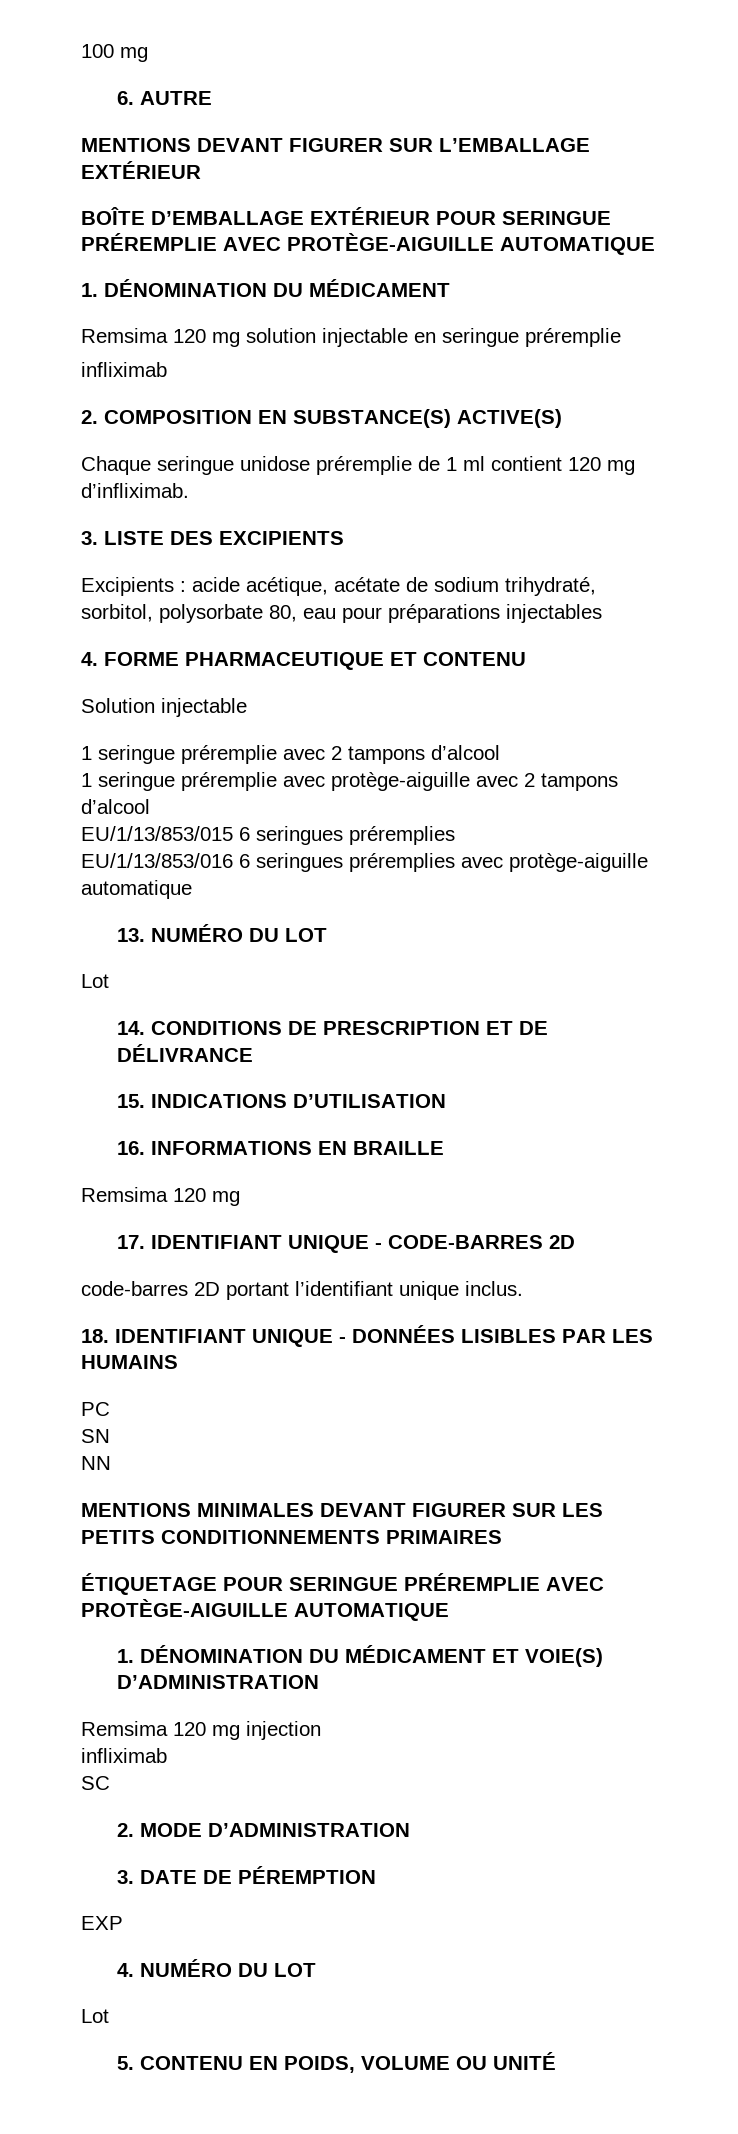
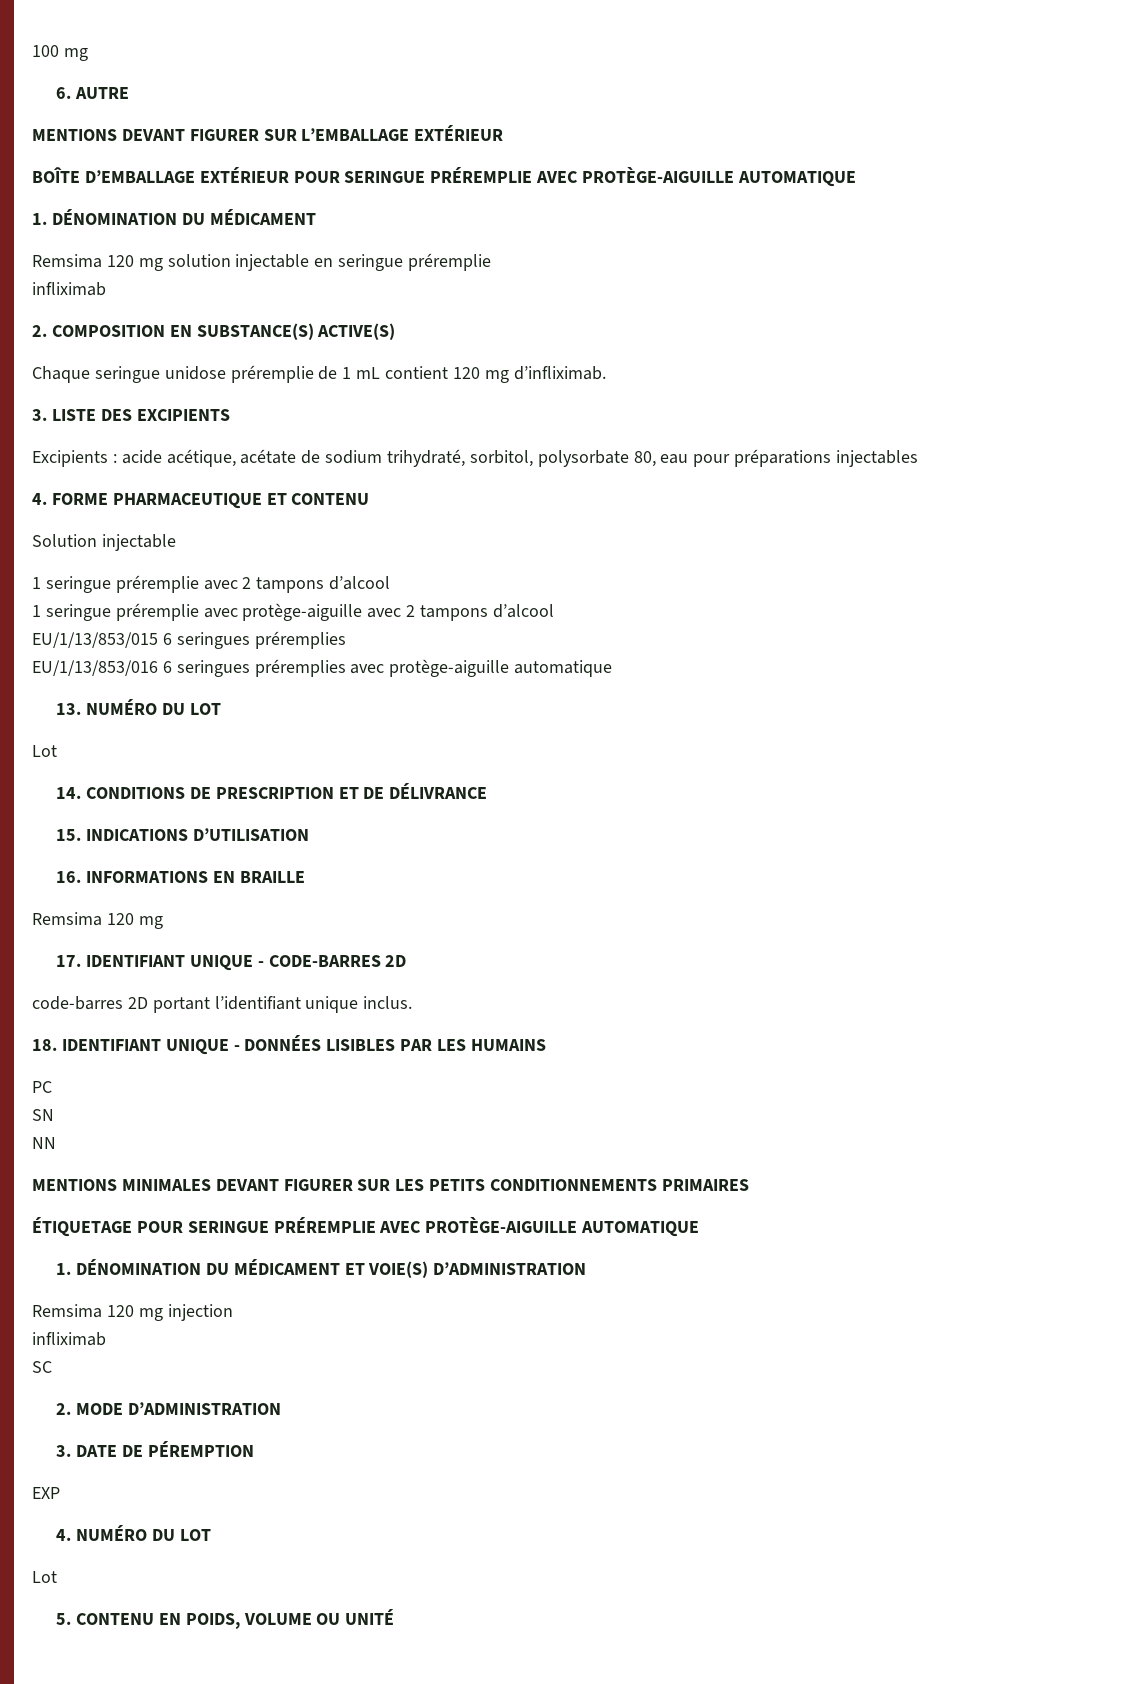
- Chaque seringue unidose préremplie de 1 ml contient 120 mg d’infliximab.
+ Chaque seringue unidose préremplie de 1 mL contient 120 mg d’infliximab.

